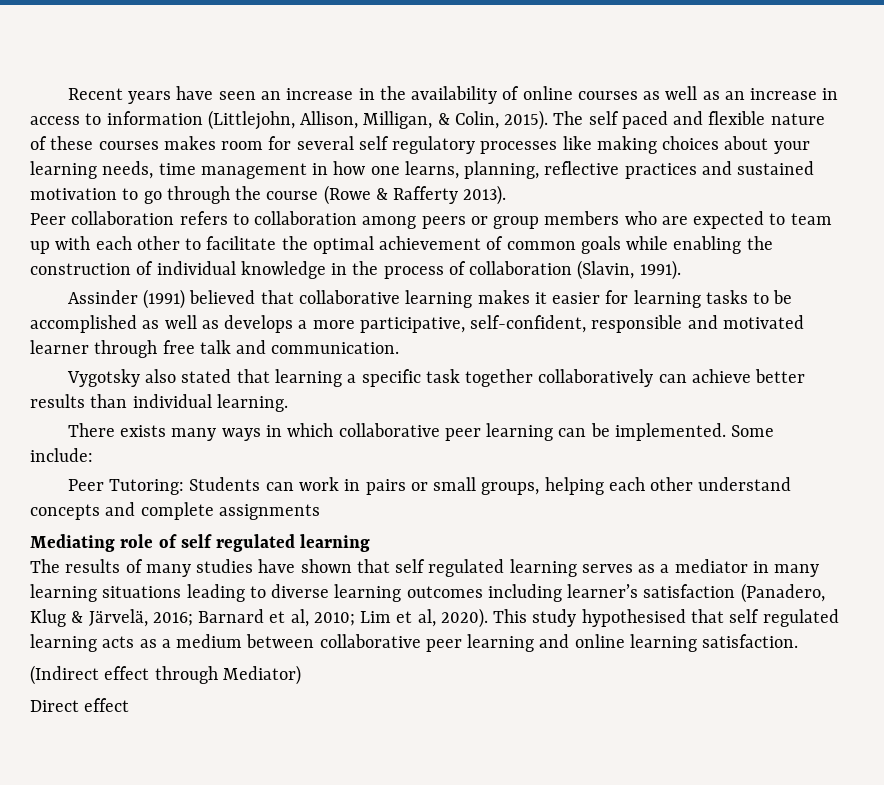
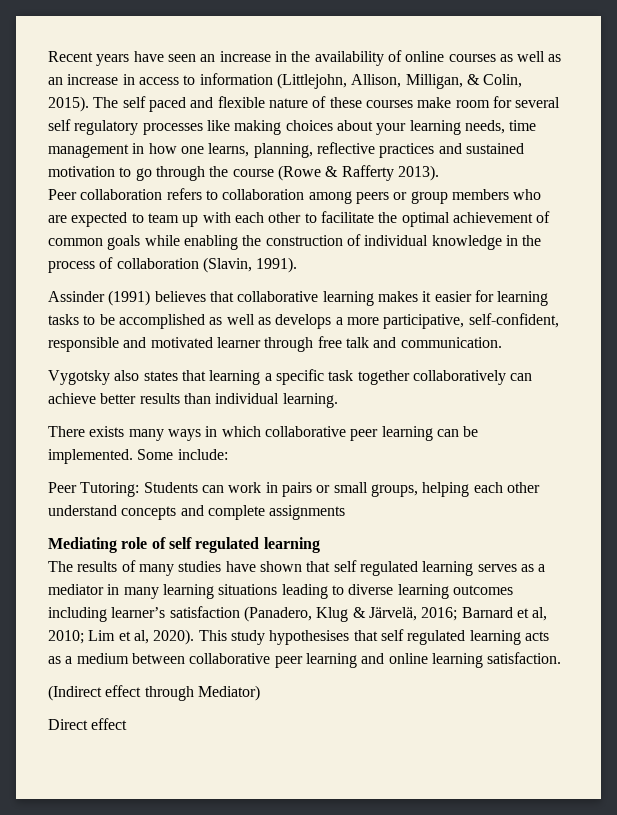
- The self paced and flexible nature of these courses makes room for several self regulatory processes like making choices about your learning needs, time management in how one learns, planning, reflective practices and sustained motivation to go through the course (Rowe & Rafferty 2013).
+ The self paced and flexible nature of these courses make room for several self regulatory processes like making choices about your learning needs, time management in how one learns, planning, reflective practices and sustained motivation to go through the course (Rowe & Rafferty 2013).
- Assinder (1991) believed that collaborative learning makes it easier for learning tasks to be accomplished as well as develops a more participative, self-confident, responsible and motivated learner through free talk and communication.
+ Assinder (1991) believes that collaborative learning makes it easier for learning tasks to be accomplished as well as develops a more participative, self-confident, responsible and motivated learner through free talk and communication.
- Vygotsky also stated that learning a specific task together collaboratively can achieve better results than individual learning.
+ Vygotsky also states that learning a specific task together collaboratively can achieve better results than individual learning.
- This study hypothesised that self regulated learning acts as a medium between collaborative peer learning and online learning satisfaction.
+ This study hypothesises that self regulated learning acts as a medium between collaborative peer learning and online learning satisfaction.

